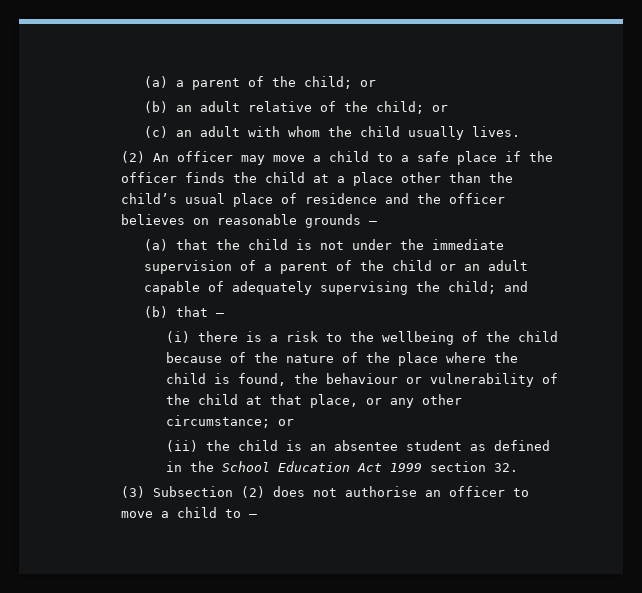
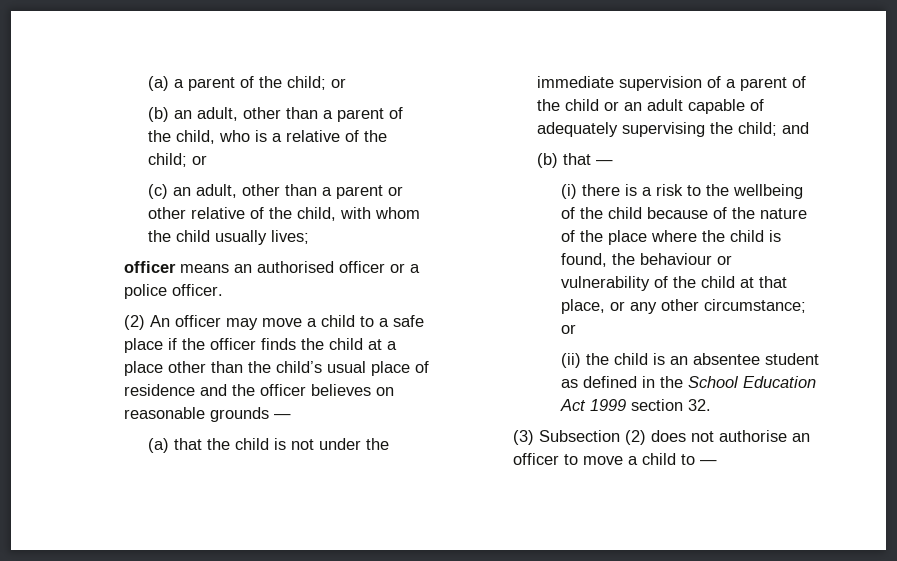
- (b) an adult relative of the child; or
+ (b) an adult, other than a parent of the child, who is a relative of the child; or
- (c) an adult with whom the child usually lives.
+ (c) an adult, other than a parent or other relative of the child, with whom the child usually lives;
+ officer means an authorised officer or a police officer.

